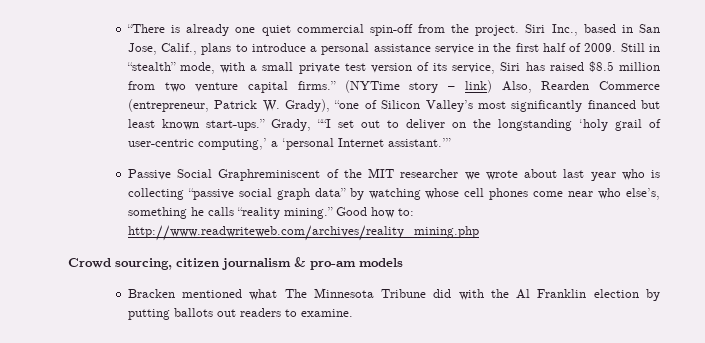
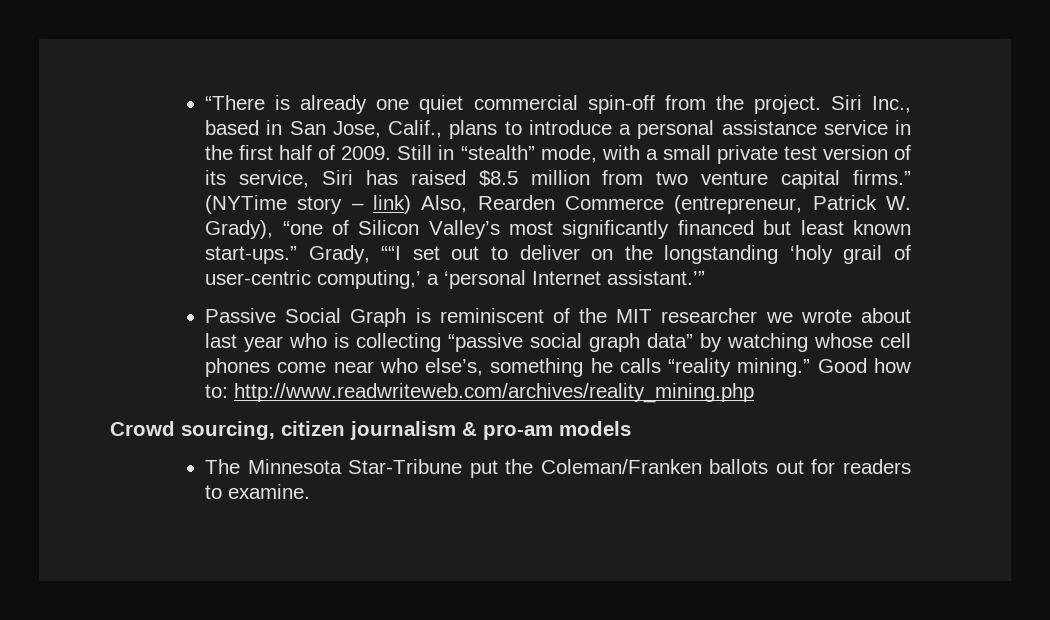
- Passive Social Graphreminiscent of the MIT researcher we wrote about last year who is collecting “passive social graph data” by watching whose cell phones come near who else’s, something he calls “reality mining.”
+ Passive Social Graph is reminiscent of the MIT researcher we wrote about last year who is collecting “passive social graph data” by watching whose cell phones come near who else’s, something he calls “reality mining.”
- Bracken mentioned what The Minnesota Tribune did with the Al Franklin election by putting ballots out readers to examine.
+ The Minnesota Star-Tribune put the Coleman/Franken ballots out for readers to examine.

